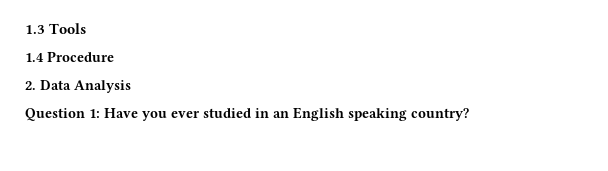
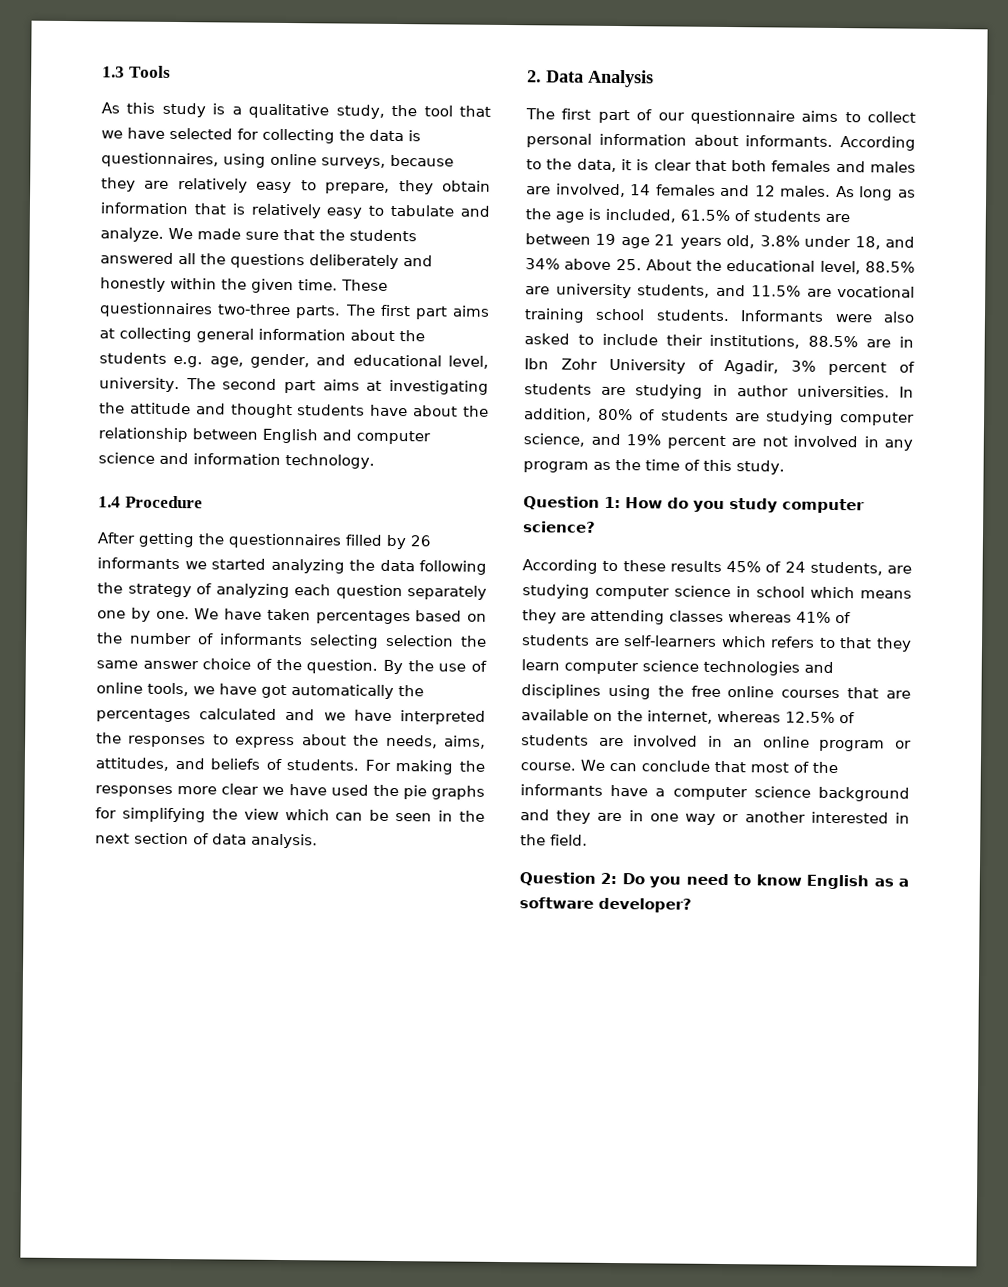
+ As this study is a qualitative study, the tool that we have selected for collecting the data is questionnaires, using online surveys, because they are relatively easy to prepare, they obtain information that is relatively easy to tabulate and analyze. We made sure that the students answered all the questions deliberately and honestly within the given time. These questionnaires two-three parts. The first part aims at collecting general information about the students e.g. age, gender, and educational level, university. The second part aims at investigating the attitude and thought students have about the relationship between English and computer science and information technology.
  1.4 Procedure
+ After getting the questionnaires filled by 26 informants we started analyzing the data following the strategy of analyzing each question separately one by one. We have taken percentages based on the number of informants selecting selection the same answer choice of the question. By the use of online tools, we have got automatically the percentages calculated and we have interpreted the responses to express about the needs, aims, attitudes, and beliefs of students. For making the responses more clear we have used the pie graphs for simplifying the view which can be seen in the next section of data analysis.
  2. Data Analysis
- Question 1: Have you ever studied in an English speaking country?
+ The first part of our questionnaire aims to collect personal information about informants. According to the data, it is clear that both females and males are involved, 14 females and 12 males. As long as the age is included, 61.5% of students are between 19 age 21 years old, 3.8% under 18, and 34% above 25. About the educational level, 88.5% are university students, and 11.5% are vocational training school students. Informants were also asked to include their institutions, 88.5% are in Ibn Zohr University of Agadir, 3% percent of students are studying in author universities. In addition, 80% of students are studying computer science, and 19% percent are not involved in any program as the time of this study.
+ Question 1: How do you study computer science?
+ According to these results 45% of 24 students, are studying computer science in school which means they are attending classes whereas 41% of students are self-learners which refers to that they learn computer science technologies and disciplines using the free online courses that are available on the internet, whereas 12.5% of students are involved in an online program or course. We can conclude that most of the informants have a computer science background and they are in one way or another interested in the field.
+ Question 2: Do you need to know English as a software developer?

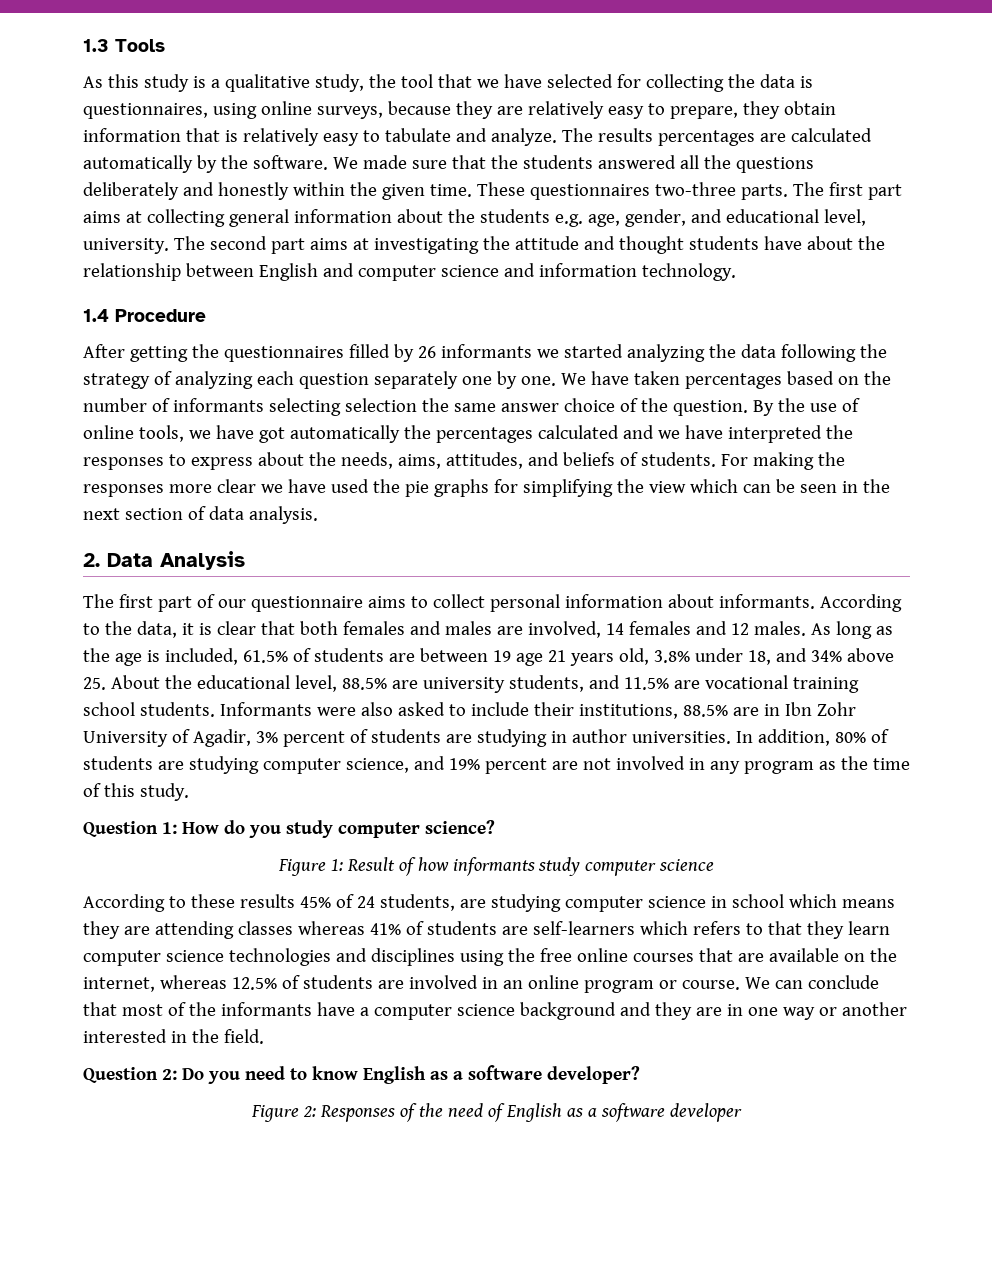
+ The results percentages are calculated automatically by the software.
+ Figure 1: Result of how informants study computer science
+ Figure 2: Responses of the need of English as a software developer

